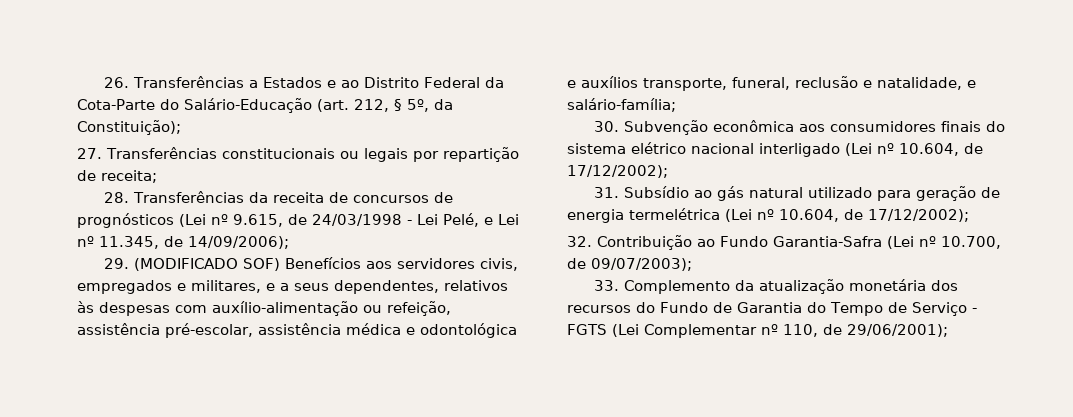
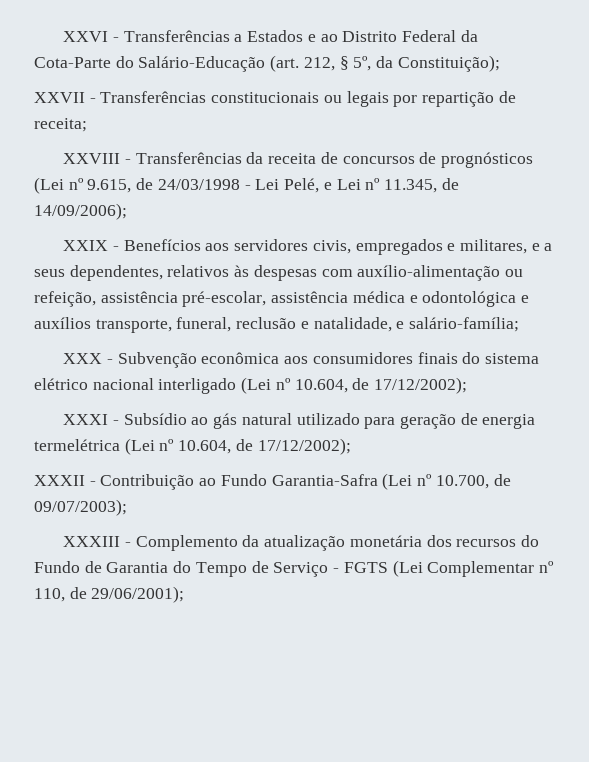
- 26. Transferências a Estados e ao Distrito Federal da Cota-Parte do Salário-Educação (art. 212, § 5º, da Constituição);
+ XXVI - Transferências a Estados e ao Distrito Federal da Cota-Parte do Salário-Educação (art. 212, § 5º, da Constituição);
- 27. Transferências constitucionais ou legais por repartição de receita;
+ XXVII - Transferências constitucionais ou legais por repartição de receita;
- 28. Transferências da receita de concursos de prognósticos (Lei nº 9.615, de 24/03/1998 - Lei Pelé, e Lei nº 11.345, de 14/09/2006);
+ XXVIII - Transferências da receita de concursos de prognósticos (Lei nº 9.615, de 24/03/1998 - Lei Pelé, e Lei nº 11.345, de 14/09/2006);
- 29. (MODIFICADO SOF) Benefícios aos servidores civis, empregados e militares, e a seus dependentes, relativos às despesas com auxílio-alimentação ou refeição, assistência pré-escolar, assistência médica e odontológica e auxílios transporte, funeral, reclusão e natalidade, e salário-família;
+ XXIX - Benefícios aos servidores civis, empregados e militares, e a seus dependentes, relativos às despesas com auxílio-alimentação ou refeição, assistência pré-escolar, assistência médica e odontológica e auxílios transporte, funeral, reclusão e natalidade, e salário-família;
- 30. Subvenção econômica aos consumidores finais do sistema elétrico nacional interligado (Lei nº 10.604, de 17/12/2002);
+ XXX - Subvenção econômica aos consumidores finais do sistema elétrico nacional interligado (Lei nº 10.604, de 17/12/2002);
- 31. Subsídio ao gás natural utilizado para geração de energia termelétrica (Lei nº 10.604, de 17/12/2002);
+ XXXI - Subsídio ao gás natural utilizado para geração de energia termelétrica (Lei nº 10.604, de 17/12/2002);
- 32. Contribuição ao Fundo Garantia-Safra (Lei nº 10.700, de 09/07/2003);
+ XXXII - Contribuição ao Fundo Garantia-Safra (Lei nº 10.700, de 09/07/2003);
- 33. Complemento da atualização monetária dos recursos do Fundo de Garantia do Tempo de Serviço - FGTS (Lei Complementar nº 110, de 29/06/2001);
+ XXXIII - Complemento da atualização monetária dos recursos do Fundo de Garantia do Tempo de Serviço - FGTS (Lei Complementar nº 110, de 29/06/2001);

